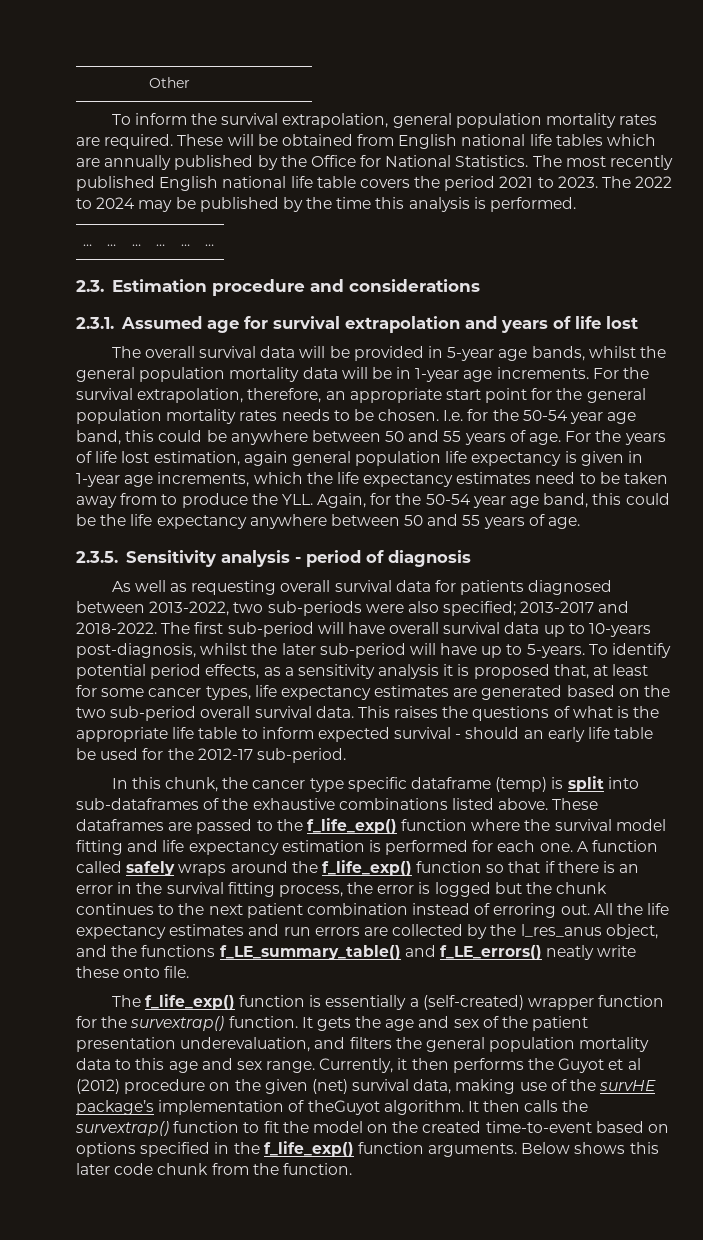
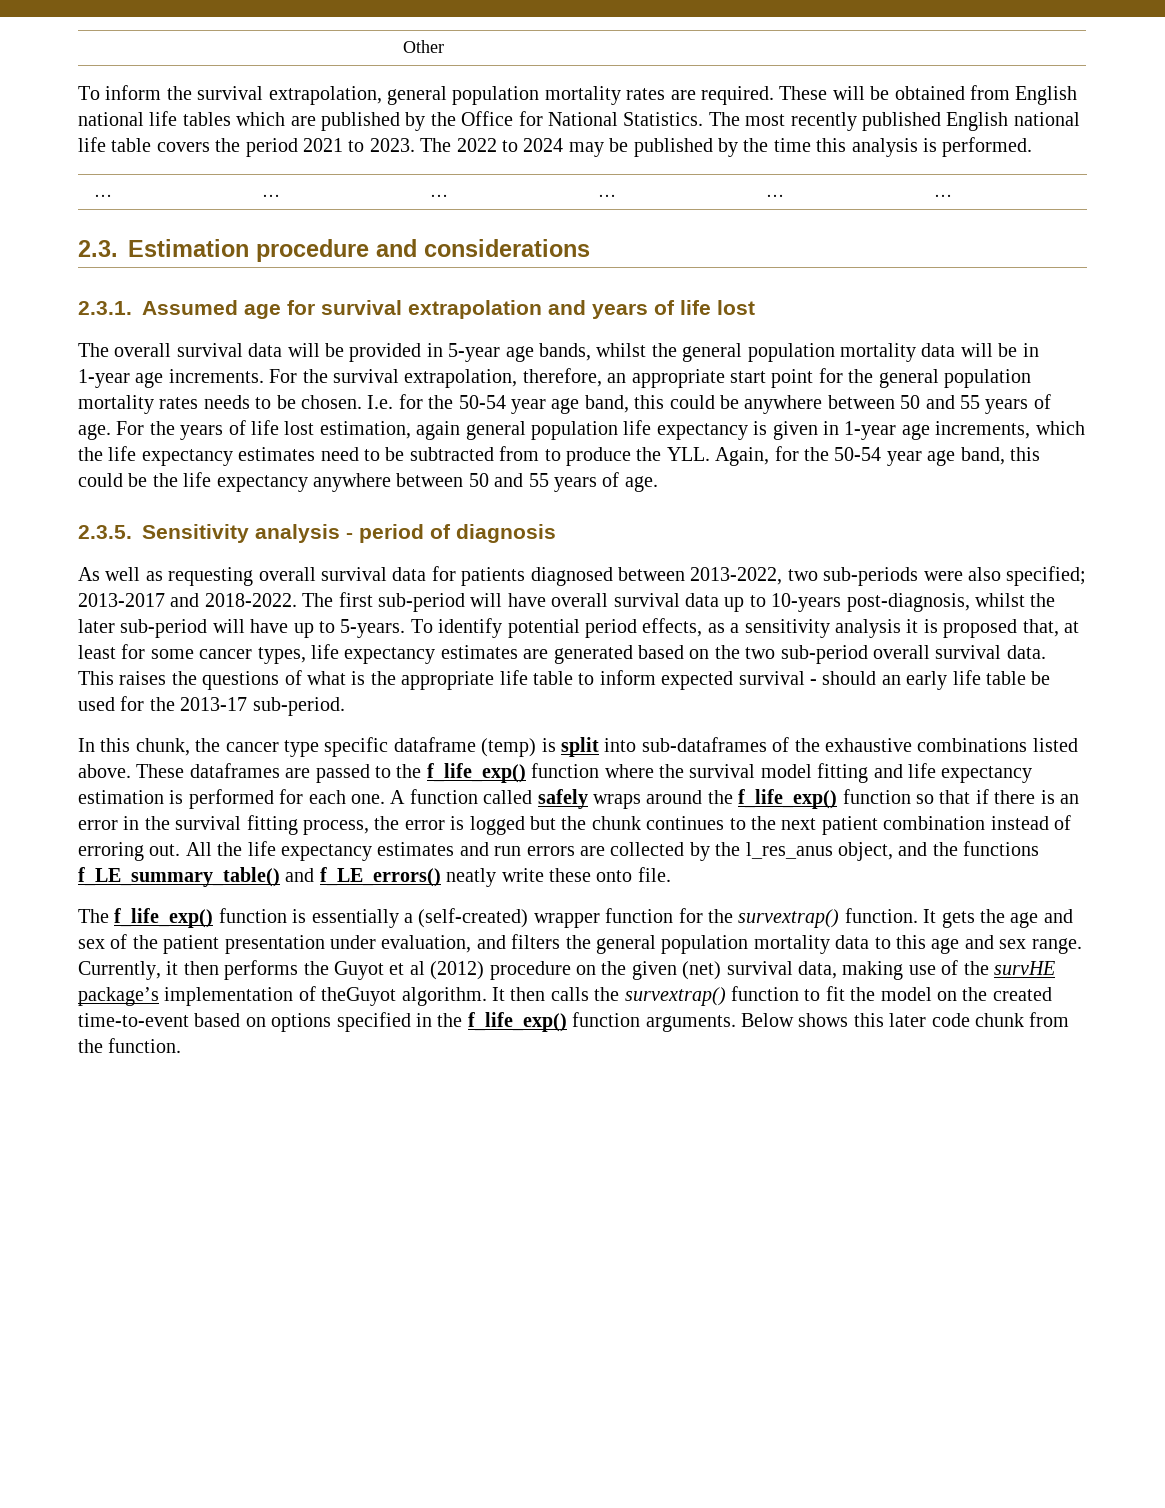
- These will be obtained from English national life tables which are annually published by the Office for National Statistics.
+ These will be obtained from English national life tables which are published by the Office for National Statistics.
- For the years of life lost estimation, again general population life expectancy is given in 1-year age increments, which the life expectancy estimates need to be taken away from to produce the YLL. Again, for the 50-54 year age band, this could be the life expectancy anywhere between 50 and 55 years of age.
+ For the years of life lost estimation, again general population life expectancy is given in 1-year age increments, which the life expectancy estimates need to be subtracted from to produce the YLL. Again, for the 50-54 year age band, this could be the life expectancy anywhere between 50 and 55 years of age.
- This raises the questions of what is the appropriate life table to inform expected survival - should an early life table be used for the 2012-17 sub-period.
+ This raises the questions of what is the appropriate life table to inform expected survival - should an early life table be used for the 2013-17 sub-period.
- It gets the age and sex of the patient presentation underevaluation, and filters the general population mortality data to this age and sex range.
+ It gets the age and sex of the patient presentation under evaluation, and filters the general population mortality data to this age and sex range.

